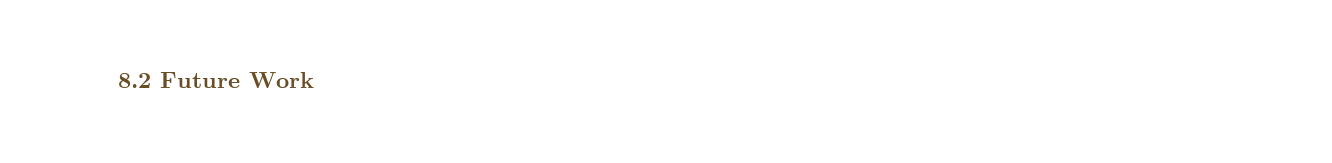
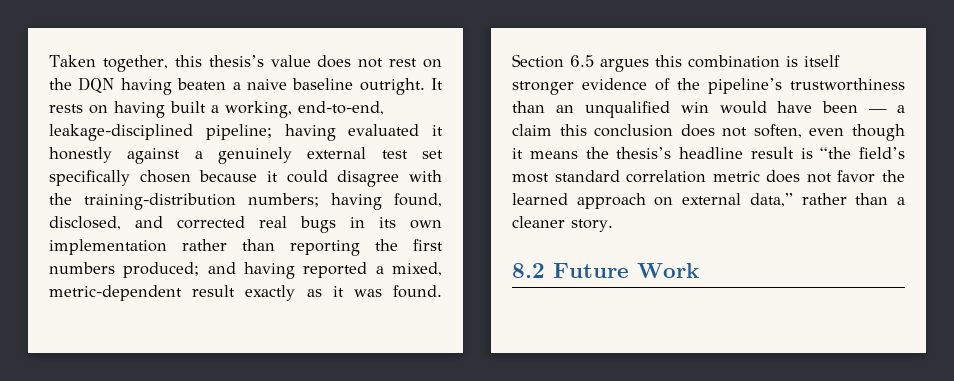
+ Taken together, this thesis’s value does not rest on the DQN having beaten a naive baseline outright. It rests on having built a working, end-to-end, leakage-disciplined pipeline; having evaluated it honestly against a genuinely external test set specifically chosen because it could disagree with the training-distribution numbers; having found, disclosed, and corrected real bugs in its own implementation rather than reporting the first numbers produced; and having reported a mixed, metric-dependent result exactly as it was found. Section 6.5 argues this combination is itself stronger evidence of the pipeline’s trustworthiness than an unqualified win would have been — a claim this conclusion does not soften, even though it means the thesis’s headline result is “the field’s most standard correlation metric does not favor the learned approach on external data,” rather than a cleaner story.

